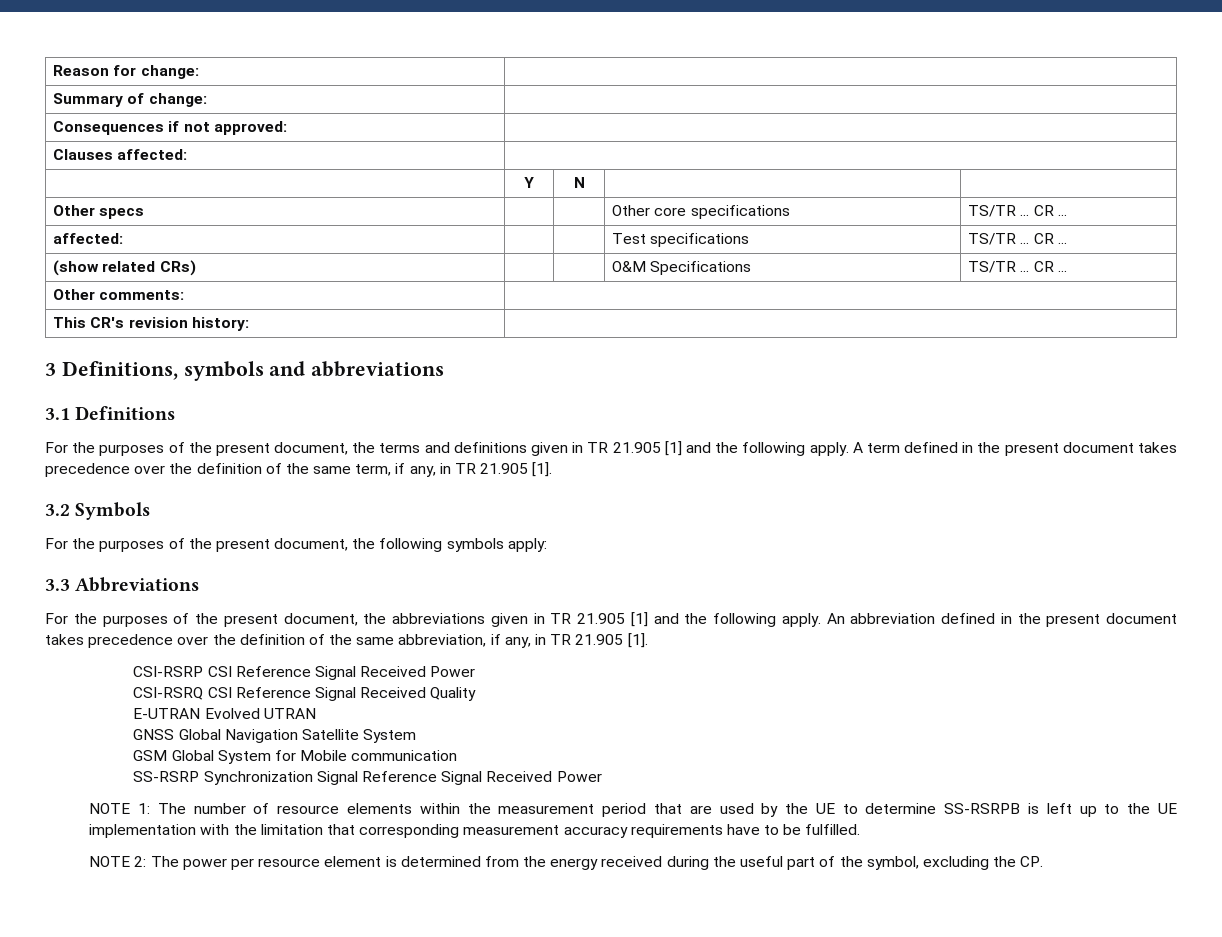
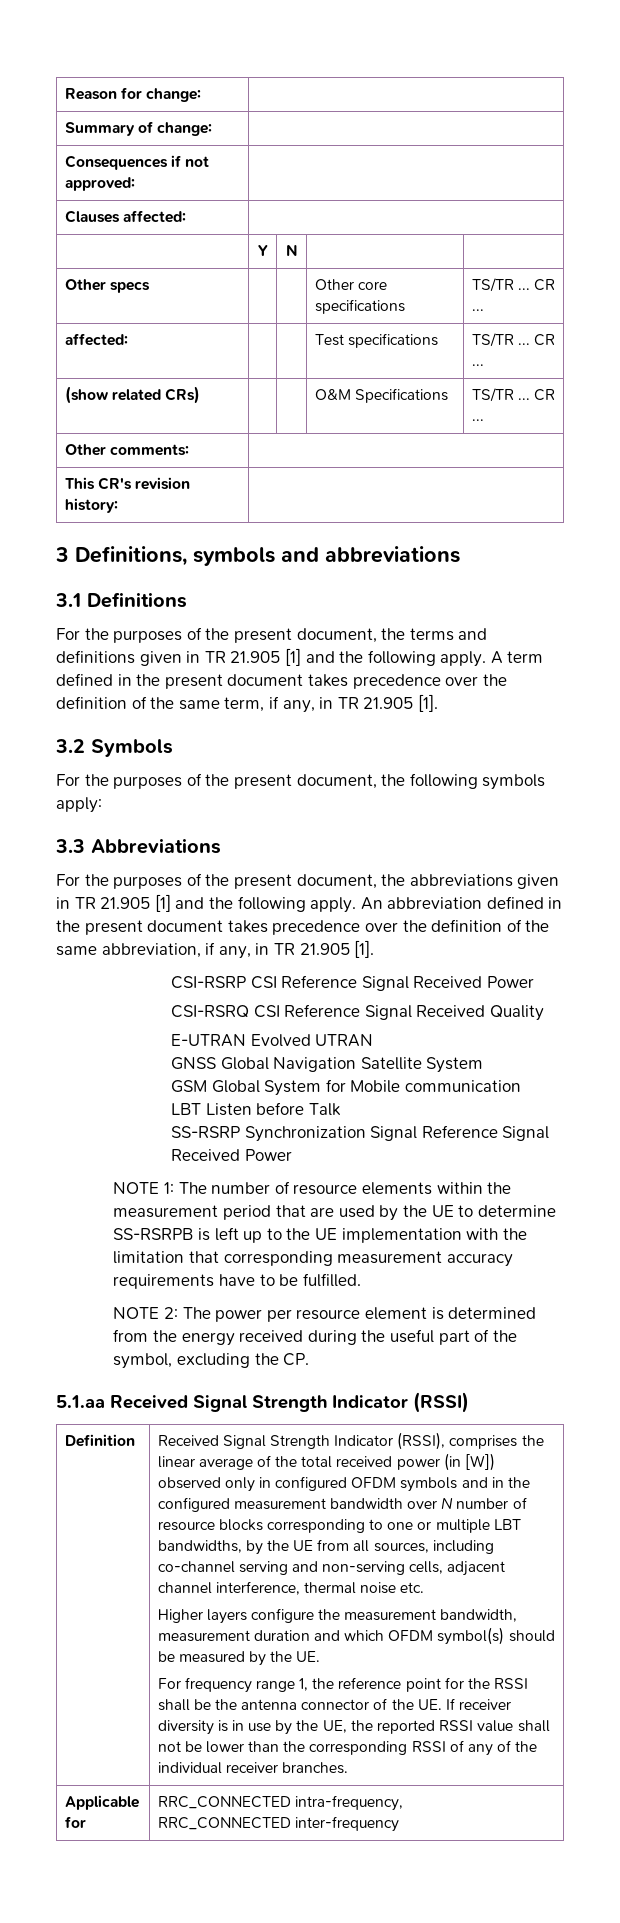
+ LBT Listen before Talk
+ 5.1.aa Received Signal Strength Indicator (RSSI)
+ Definition | Received Signal Strength Indicator (RSSI), comprises the linear average of the total received power (in [W]) observed only in configured OFDM symbols and in the configured measurement bandwidth over N number of resource blocks corresponding to one or multiple LBT bandwidths, by the UE from all sources, including co-channel serving and non-serving cells, adjacent channel interference, thermal noise etc.
+ Higher layers configure the measurement bandwidth, measurement duration and which OFDM symbol(s) should be measured by the UE.
+ For frequency range 1, the reference point for the RSSI shall be the antenna connector of the UE. If receiver diversity is in use by the UE, the reported RSSI value shall not be lower than the corresponding RSSI of any of the individual receiver branches.
+ Applicable for | RRC_CONNECTED intra-frequency,
+ RRC_CONNECTED inter-frequency

